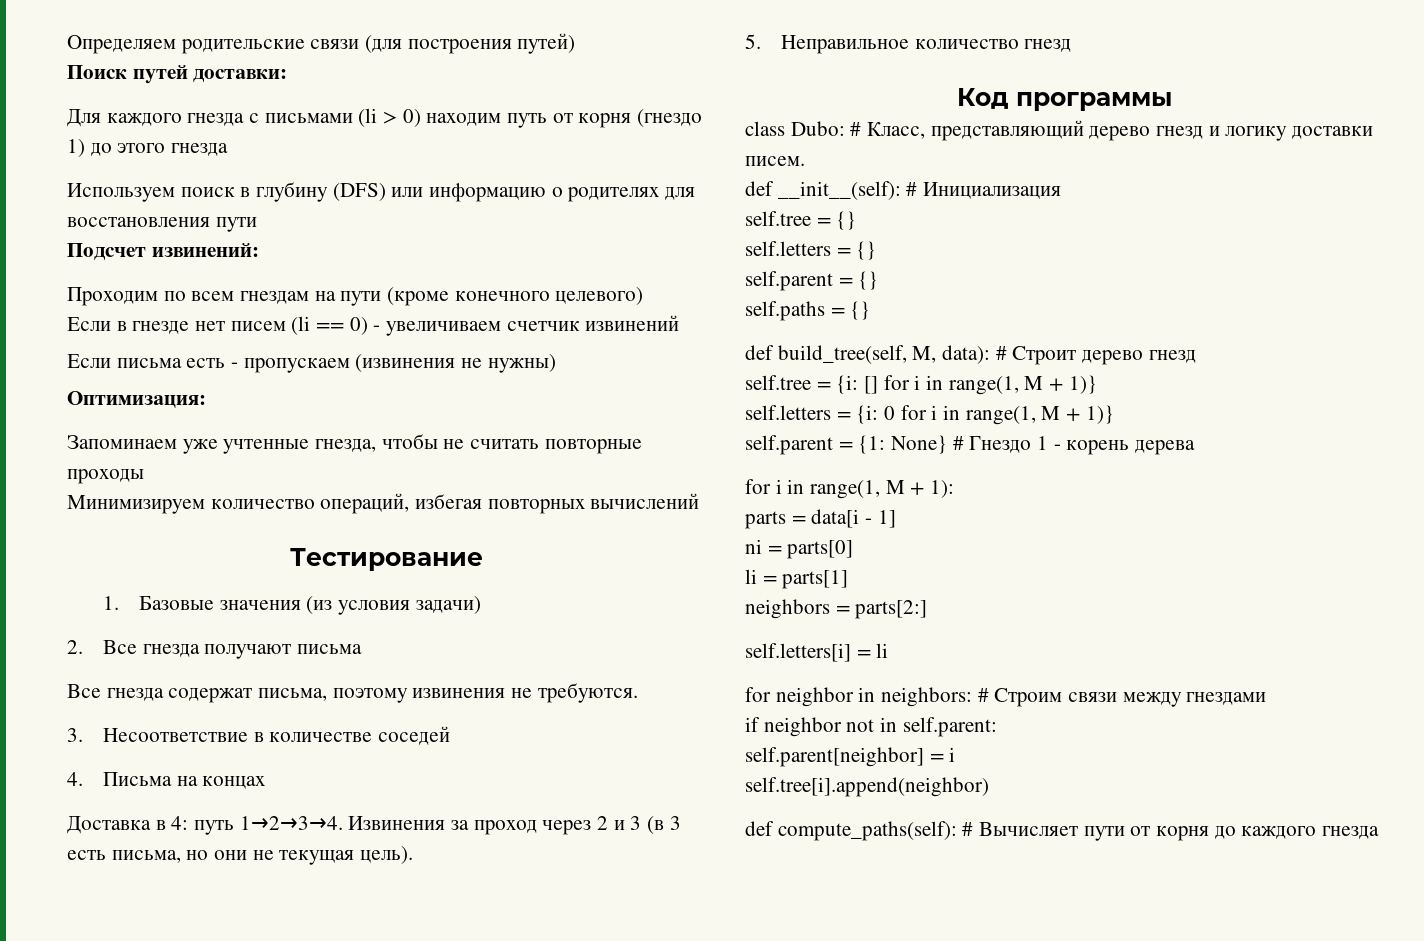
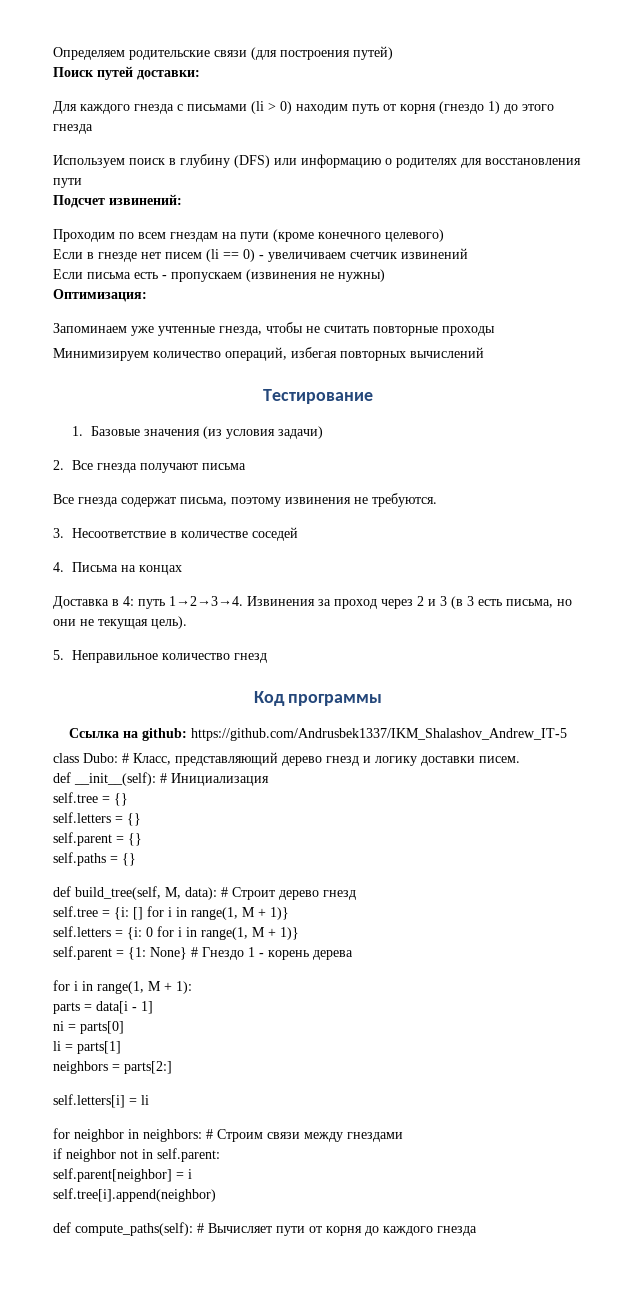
+ Ссылка на github: https://github.com/Andrusbek1337/IKM_Shalashov_Andrew_IT-5

